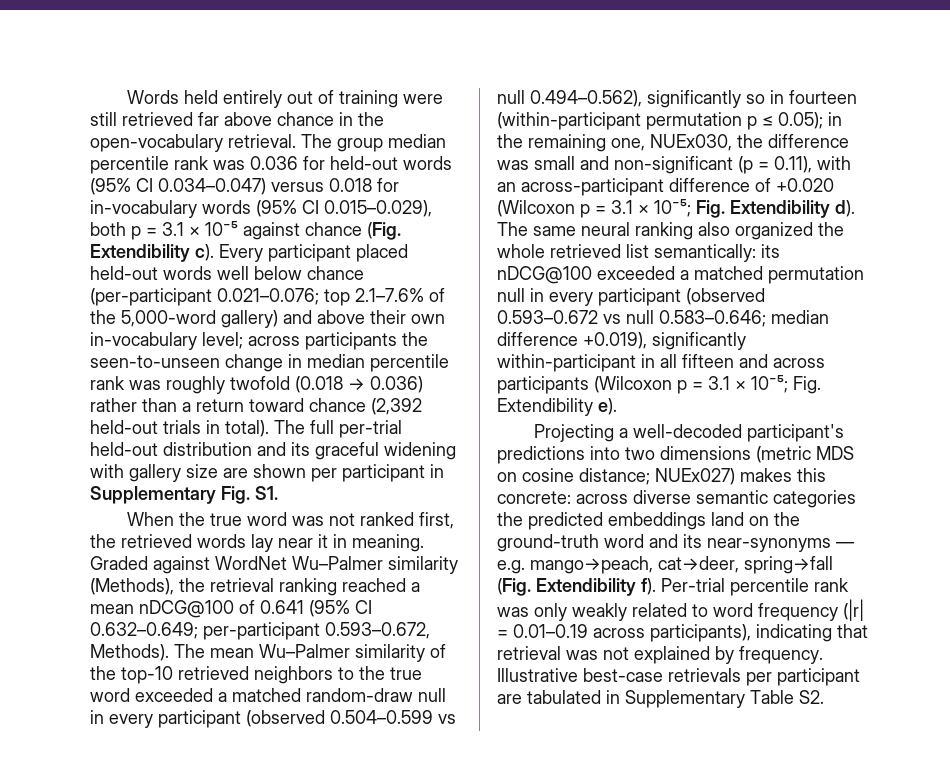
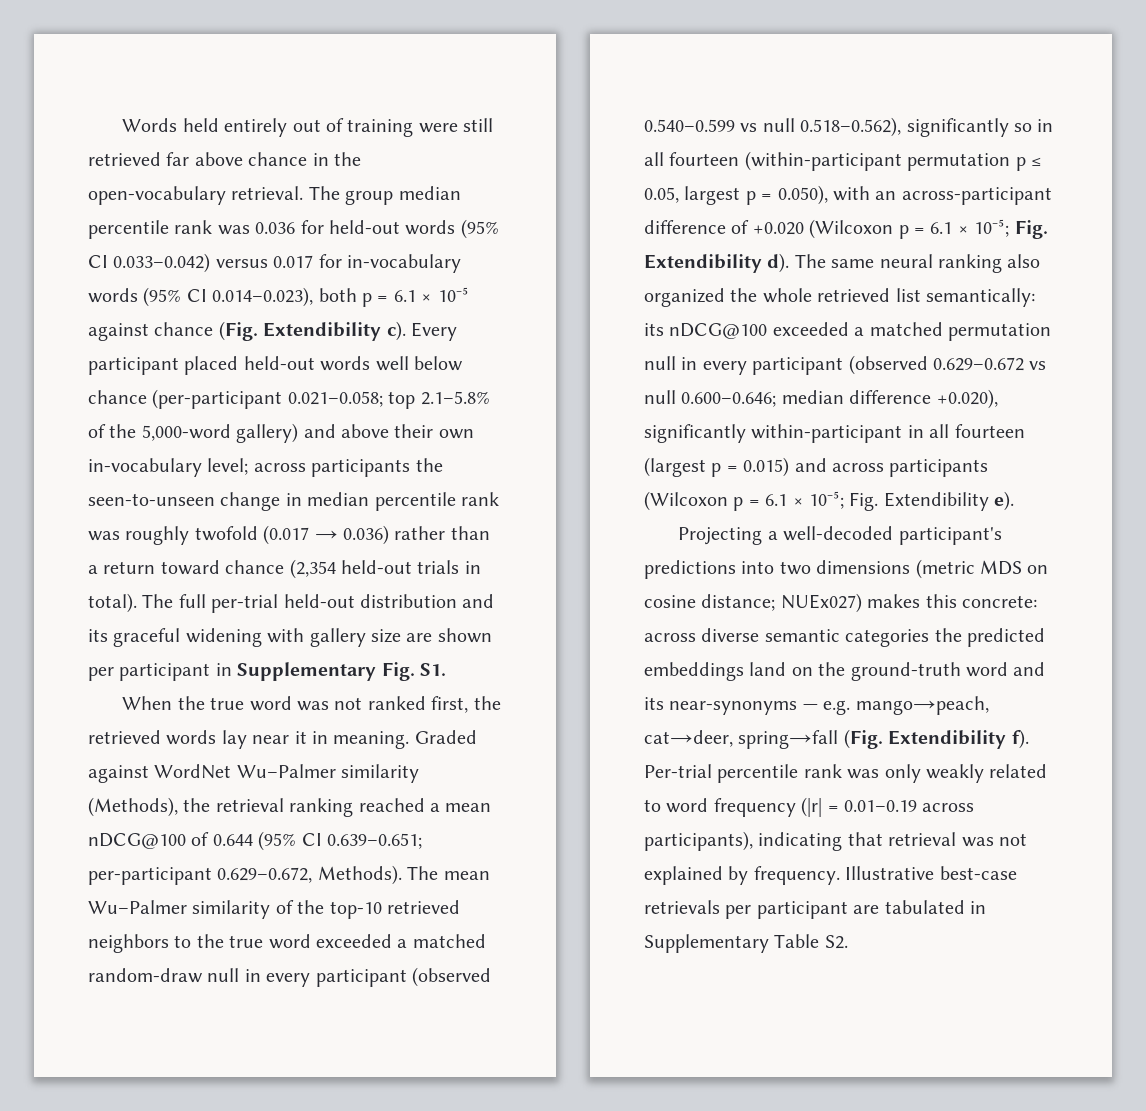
- The group median percentile rank was 0.036 for held-out words (95% CI 0.034–0.047) versus 0.018 for in-vocabulary words (95% CI 0.015–0.029), both p = 3.1 × 10⁻⁵ against chance (Fig. Extendibility c).
+ The group median percentile rank was 0.036 for held-out words (95% CI 0.033–0.042) versus 0.017 for in-vocabulary words (95% CI 0.014–0.023), both p = 6.1 × 10⁻⁵ against chance (Fig. Extendibility c).
- Every participant placed held-out words well below chance (per-participant 0.021–0.076; top 2.1–7.6% of the 5,000-word gallery) and above their own in-vocabulary level; across participants the seen-to-unseen change in median percentile rank was roughly twofold (0.018 → 0.036) rather than a return toward chance (2,392 held-out trials in total).
+ Every participant placed held-out words well below chance (per-participant 0.021–0.058; top 2.1–5.8% of the 5,000-word gallery) and above their own in-vocabulary level; across participants the seen-to-unseen change in median percentile rank was roughly twofold (0.017 → 0.036) rather than a return toward chance (2,354 held-out trials in total).
- Graded against WordNet Wu–Palmer similarity (Methods), the retrieval ranking reached a mean nDCG@100 of 0.641 (95% CI 0.632–0.649; per-participant 0.593–0.672, Methods).
+ Graded against WordNet Wu–Palmer similarity (Methods), the retrieval ranking reached a mean nDCG@100 of 0.644 (95% CI 0.639–0.651; per-participant 0.629–0.672, Methods).
- The mean Wu–Palmer similarity of the top-10 retrieved neighbors to the true word exceeded a matched random-draw null in every participant (observed 0.504–0.599 vs null 0.494–0.562), significantly so in fourteen (within-participant permutation p ≤ 0.05); in the remaining one, NUEx030, the difference was small and non-significant (p = 0.11), with an across-participant difference of +0.020 (Wilcoxon p = 3.1 × 10⁻⁵; Fig. Extendibility d).
+ The mean Wu–Palmer similarity of the top-10 retrieved neighbors to the true word exceeded a matched random-draw null in every participant (observed 0.540–0.599 vs null 0.518–0.562), significantly so in all fourteen (within-participant permutation p ≤ 0.05, largest p = 0.050), with an across-participant difference of +0.020 (Wilcoxon p = 6.1 × 10⁻⁵; Fig. Extendibility d).
- The same neural ranking also organized the whole retrieved list semantically: its nDCG@100 exceeded a matched permutation null in every participant (observed 0.593–0.672 vs null 0.583–0.646; median difference +0.019), significantly within-participant in all fifteen and across participants (Wilcoxon p = 3.1 × 10⁻⁵; Fig. Extendibility e).
+ The same neural ranking also organized the whole retrieved list semantically: its nDCG@100 exceeded a matched permutation null in every participant (observed 0.629–0.672 vs null 0.600–0.646; median difference +0.020), significantly within-participant in all fourteen (largest p = 0.015) and across participants (Wilcoxon p = 6.1 × 10⁻⁵; Fig. Extendibility e).

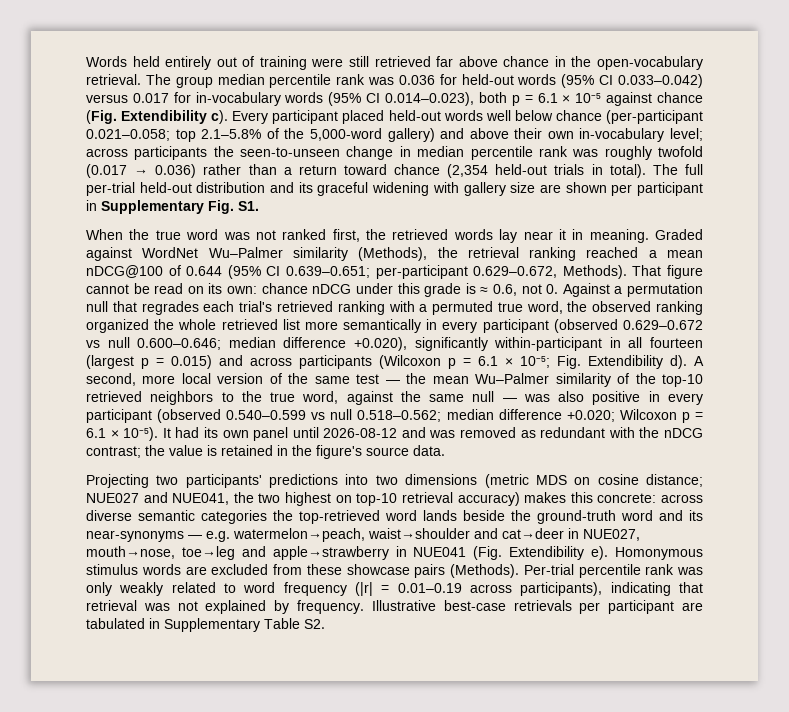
- The mean Wu–Palmer similarity of the top-10 retrieved neighbors to the true word exceeded a matched random-draw null in every participant (observed 0.540–0.599 vs null 0.518–0.562), significantly so in all fourteen (within-participant permutation p ≤ 0.05, largest p = 0.050), with an across-participant difference of +0.020 (Wilcoxon p = 6.1 × 10⁻⁵; Fig. Extendibility d). The same neural ranking also organized the whole retrieved list semantically: its nDCG@100 exceeded a matched permutation null in every participant (observed 0.629–0.672 vs null 0.600–0.646;
+ That figure cannot be read on its own: chance nDCG under this grade is ≈ 0.6, not 0. Against a permutation null that regrades each trial's retrieved ranking with a permuted true word, the observed ranking organized the whole retrieved list more semantically in every participant (observed 0.629–0.672 vs null 0.600–0.646;
- Fig. Extendibility e).
- Projecting a well-decoded participant's predictions into two dimensions (metric MDS on cosine distance;
+ Fig. Extendibility d). A second, more local version of the same test — the mean Wu–Palmer similarity of the top-10 retrieved neighbors to the true word, against the same null — was also positive in every participant (observed 0.540–0.599 vs null 0.518–0.562; median difference +0.020; Wilcoxon p = 6.1 × 10⁻⁵). It had its own panel until 2026-08-12 and was removed as redundant with the nDCG contrast; the value is retained in the figure's source data.
+ Projecting two participants' predictions into two dimensions (metric MDS on cosine distance;
- NUEx027) makes this concrete:
+ NUE027 and NUE041, the two highest on top-10 retrieval accuracy) makes this concrete:
- across diverse semantic categories the predicted embeddings land on the ground-truth word and its near-synonyms — e.g. mango→peach, cat→deer, spring→fall (Fig. Extendibility f).
+ across diverse semantic categories the top-retrieved word lands beside the ground-truth word and its near-synonyms — e.g. watermelon→peach, waist→shoulder and cat→deer in NUE027, mouth→nose, toe→leg and apple→strawberry in NUE041 (Fig. Extendibility e). Homonymous stimulus words are excluded from these showcase pairs (Methods).

